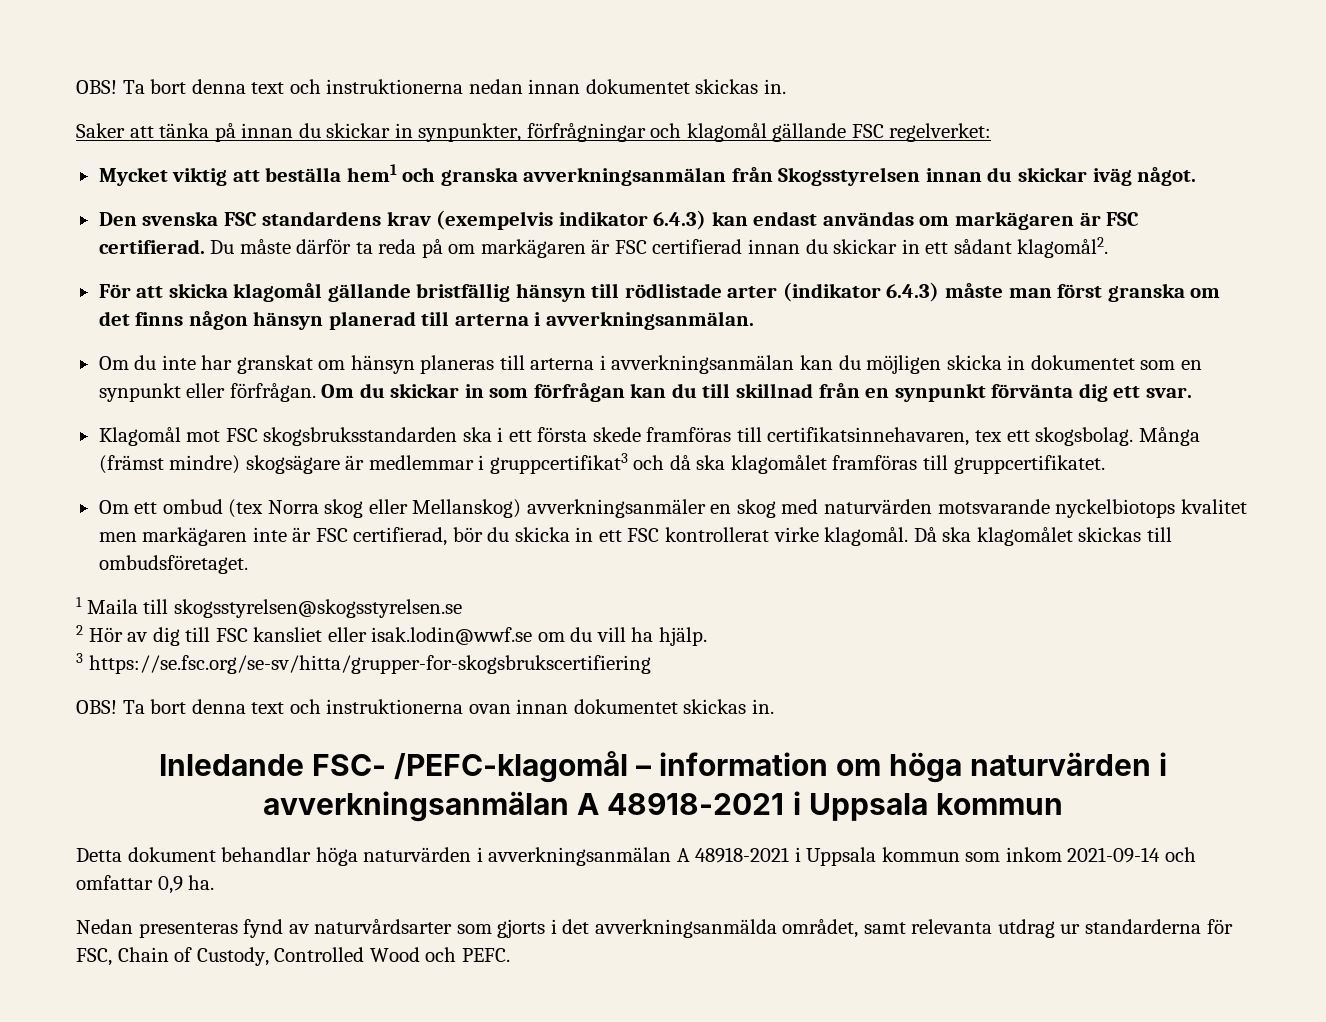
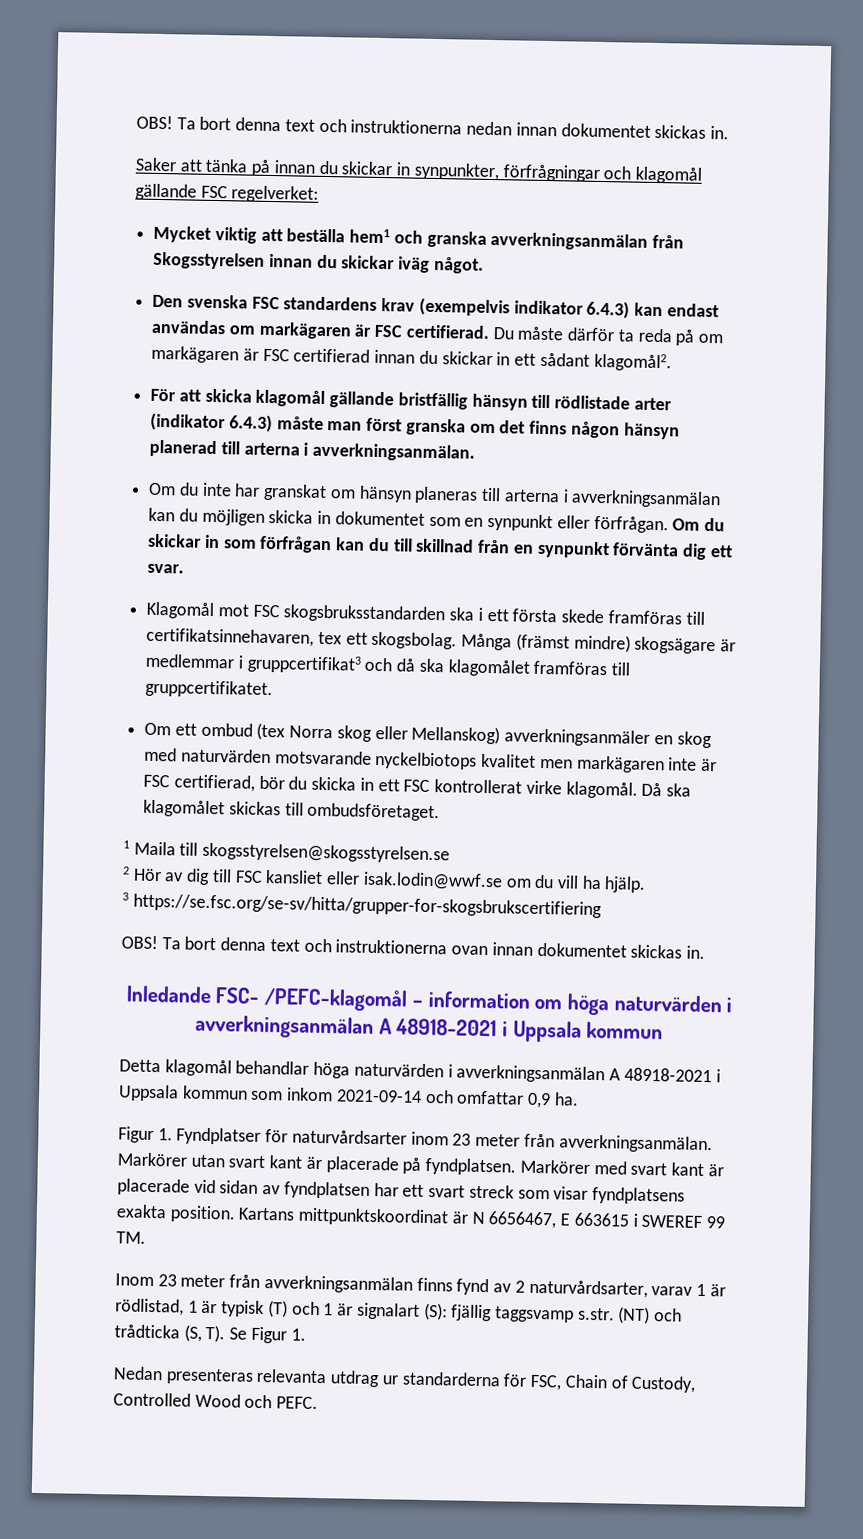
- Detta dokument behandlar höga naturvärden i avverkningsanmälan A 48918-2021 i Uppsala kommun som inkom 2021-09-14 och omfattar 0,9 ha.
+ Detta klagomål behandlar höga naturvärden i avverkningsanmälan A 48918-2021 i Uppsala kommun som inkom 2021-09-14 och omfattar 0,9 ha.
- Nedan presenteras fynd av naturvårdsarter som gjorts i det avverkningsanmälda området, samt relevanta utdrag ur standarderna för FSC, Chain of Custody, Controlled Wood och PEFC.
+ Figur 1. Fyndplatser för naturvårdsarter inom 23 meter från avverkningsanmälan. Markörer utan svart kant är placerade på fyndplatsen. Markörer med svart kant är placerade vid sidan av fyndplatsen har ett svart streck som visar fyndplatsens exakta position. Kartans mittpunktskoordinat är N 6656467, E 663615 i SWEREF 99 TM.
+ Inom 23 meter från avverkningsanmälan finns fynd av 2 naturvårdsarter, varav 1 är rödlistad, 1 är typisk (T) och 1 är signalart (S): fjällig taggsvamp s.str. (NT) och trådticka (S, T). Se Figur 1.
+ Nedan presenteras relevanta utdrag ur standarderna för FSC, Chain of Custody, Controlled Wood och PEFC.

